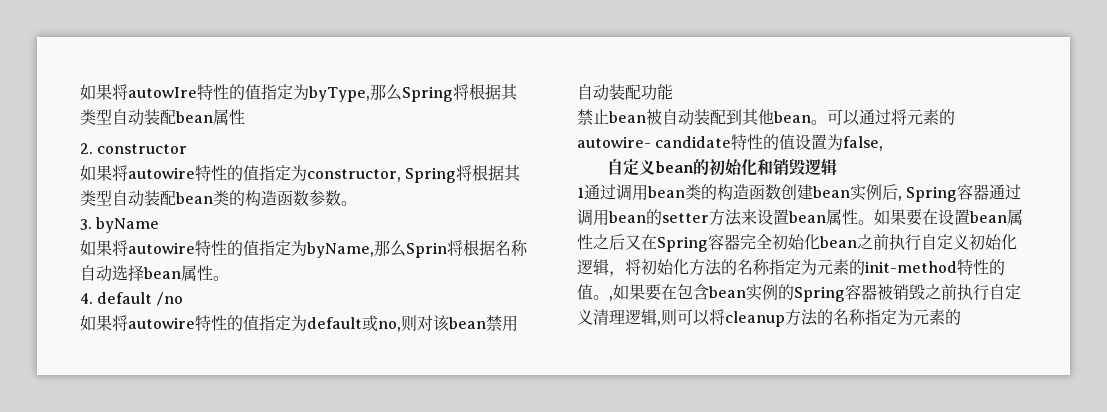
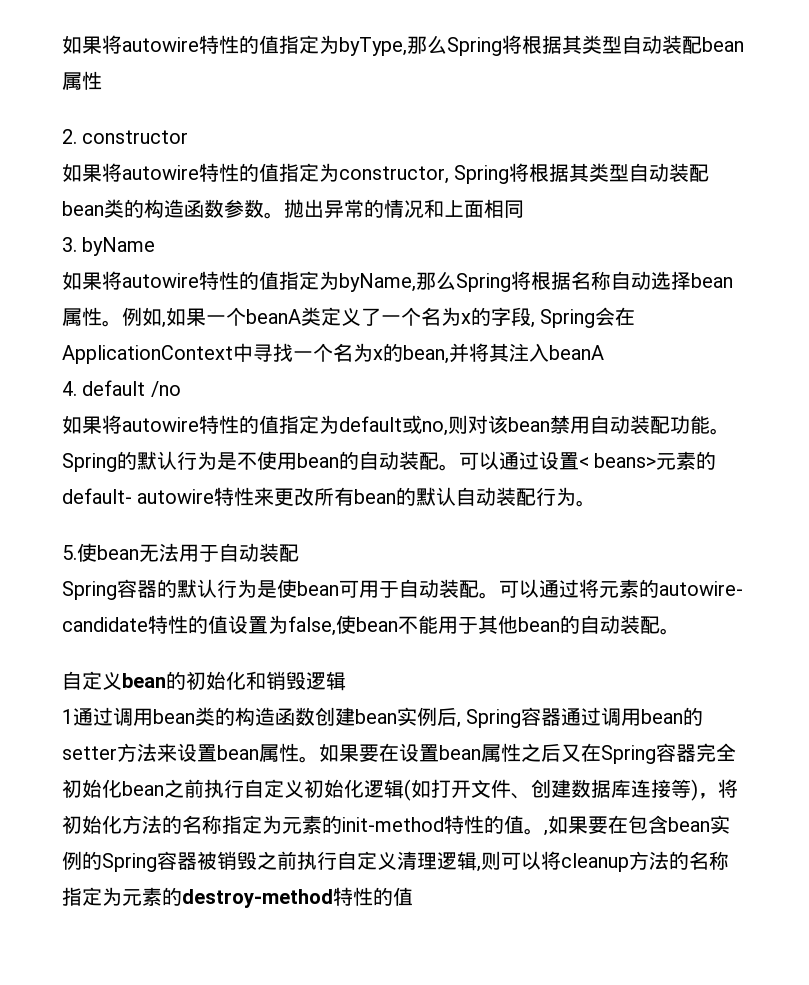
- 如果将autowIre特性的值指定为byType,那么Spring将根据其类型自动装配bean属性
+ 如果将autowire特性的值指定为byType,那么Spring将根据其类型自动装配bean属性
+ 抛出异常的情况和上面相同
- 如果将autowire特性的值指定为byName,那么Sprin将根据名称自动选择bean属性。
+ 如果将autowire特性的值指定为byName,那么Spring将根据名称自动选择bean属性。例如,如果一个beanA类定义了一个名为x的字段, Spring会在ApplicationContext中寻找一个名为x的bean,并将其注入beanA
- 如果将autowire特性的值指定为default或no,则对该bean禁用自动装配功能
- 禁止bean被自动装配到其他bean。
+ 如果将autowire特性的值指定为default或no,则对该bean禁用自动装配功能。Spring的默认行为是不使用bean的自动装配。可以通过设置< beans>元素的default- autowire特性来更改所有bean的默认自动装配行为。
+ 5.使bean无法用于自动装配
+ Spring容器的默认行为是使bean可用于自动装配。
- 可以通过将元素的autowire- candidate特性的值设置为false,
+ 可以通过将元素的autowire- candidate特性的值设置为false,使bean不能用于其他bean的自动装配。
- 如果要在设置bean属性之后又在Spring容器完全初始化bean之前执行自定义初始化逻辑，将初始化方法的名称指定为元素的init-method特性的值。,如果要在包含bean实例的Spring容器被销毁之前执行自定义清理逻辑,则可以将cleanup方法的名称指定为元素的
+ 如果要在设置bean属性之后又在Spring容器完全初始化bean之前执行自定义初始化逻辑(如打开文件、创建数据库连接等)，将初始化方法的名称指定为元素的init-method特性的值。,如果要在包含bean实例的Spring容器被销毁之前执行自定义清理逻辑,则可以将cleanup方法的名称指定为元素的destroy-method特性的值

